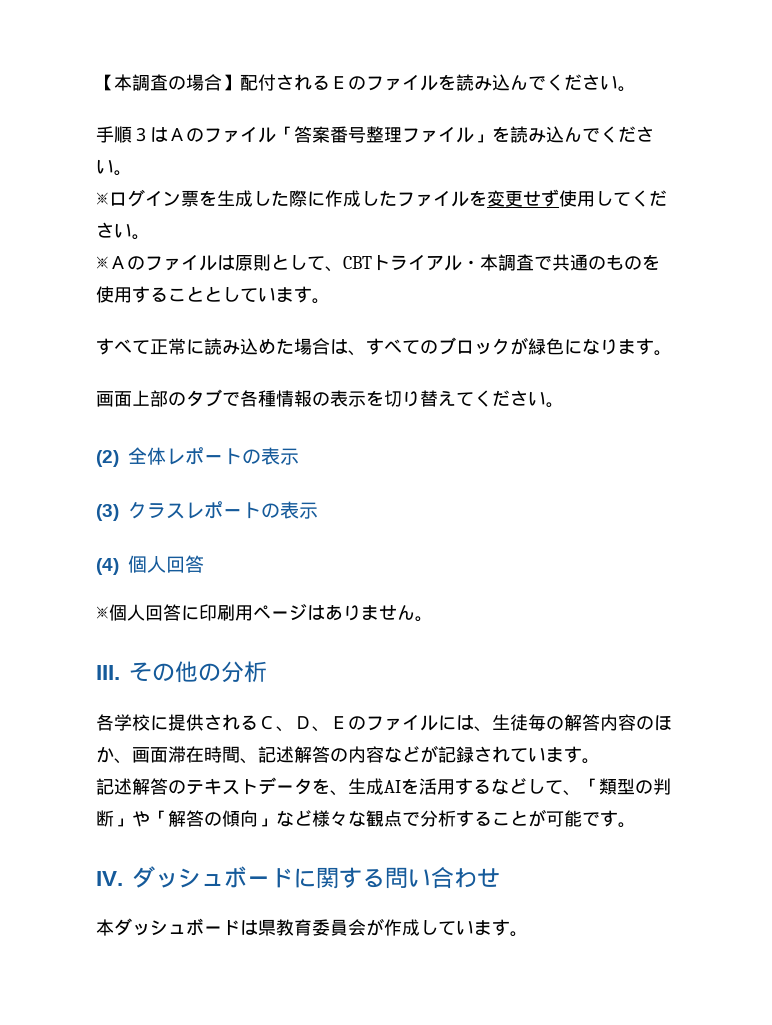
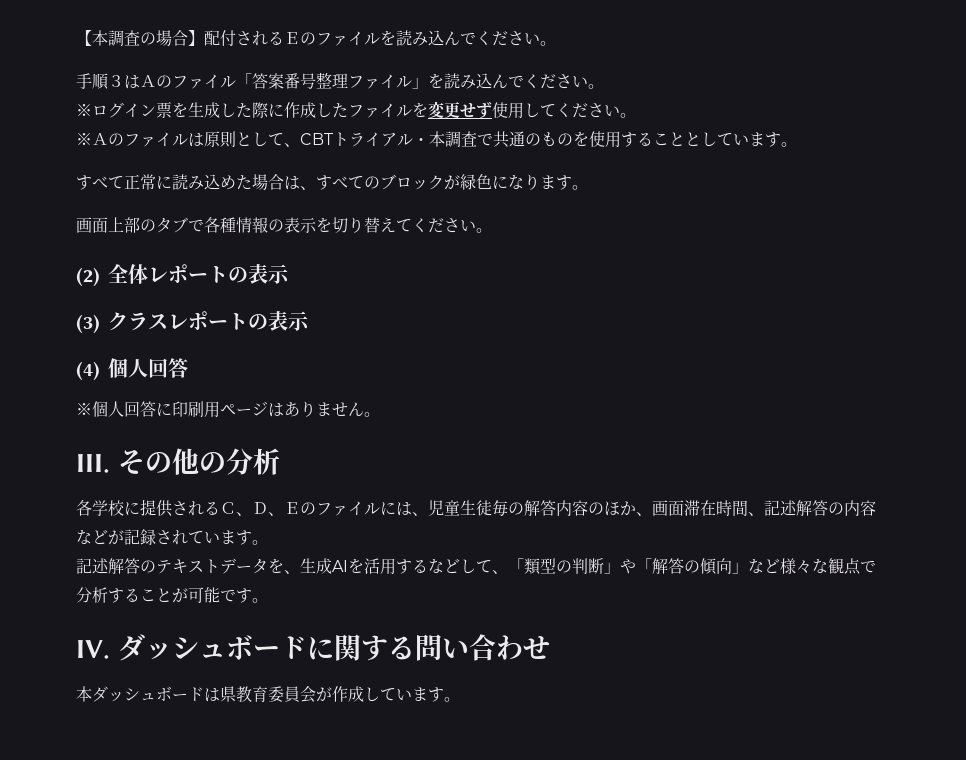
- 各学校に提供されるＣ、Ｄ、Ｅのファイルには、生徒毎の解答内容のほか、画面滞在時間、記述解答の内容などが記録されています。
+ 各学校に提供されるＣ、Ｄ、Ｅのファイルには、児童生徒毎の解答内容のほか、画面滞在時間、記述解答の内容などが記録されています。

